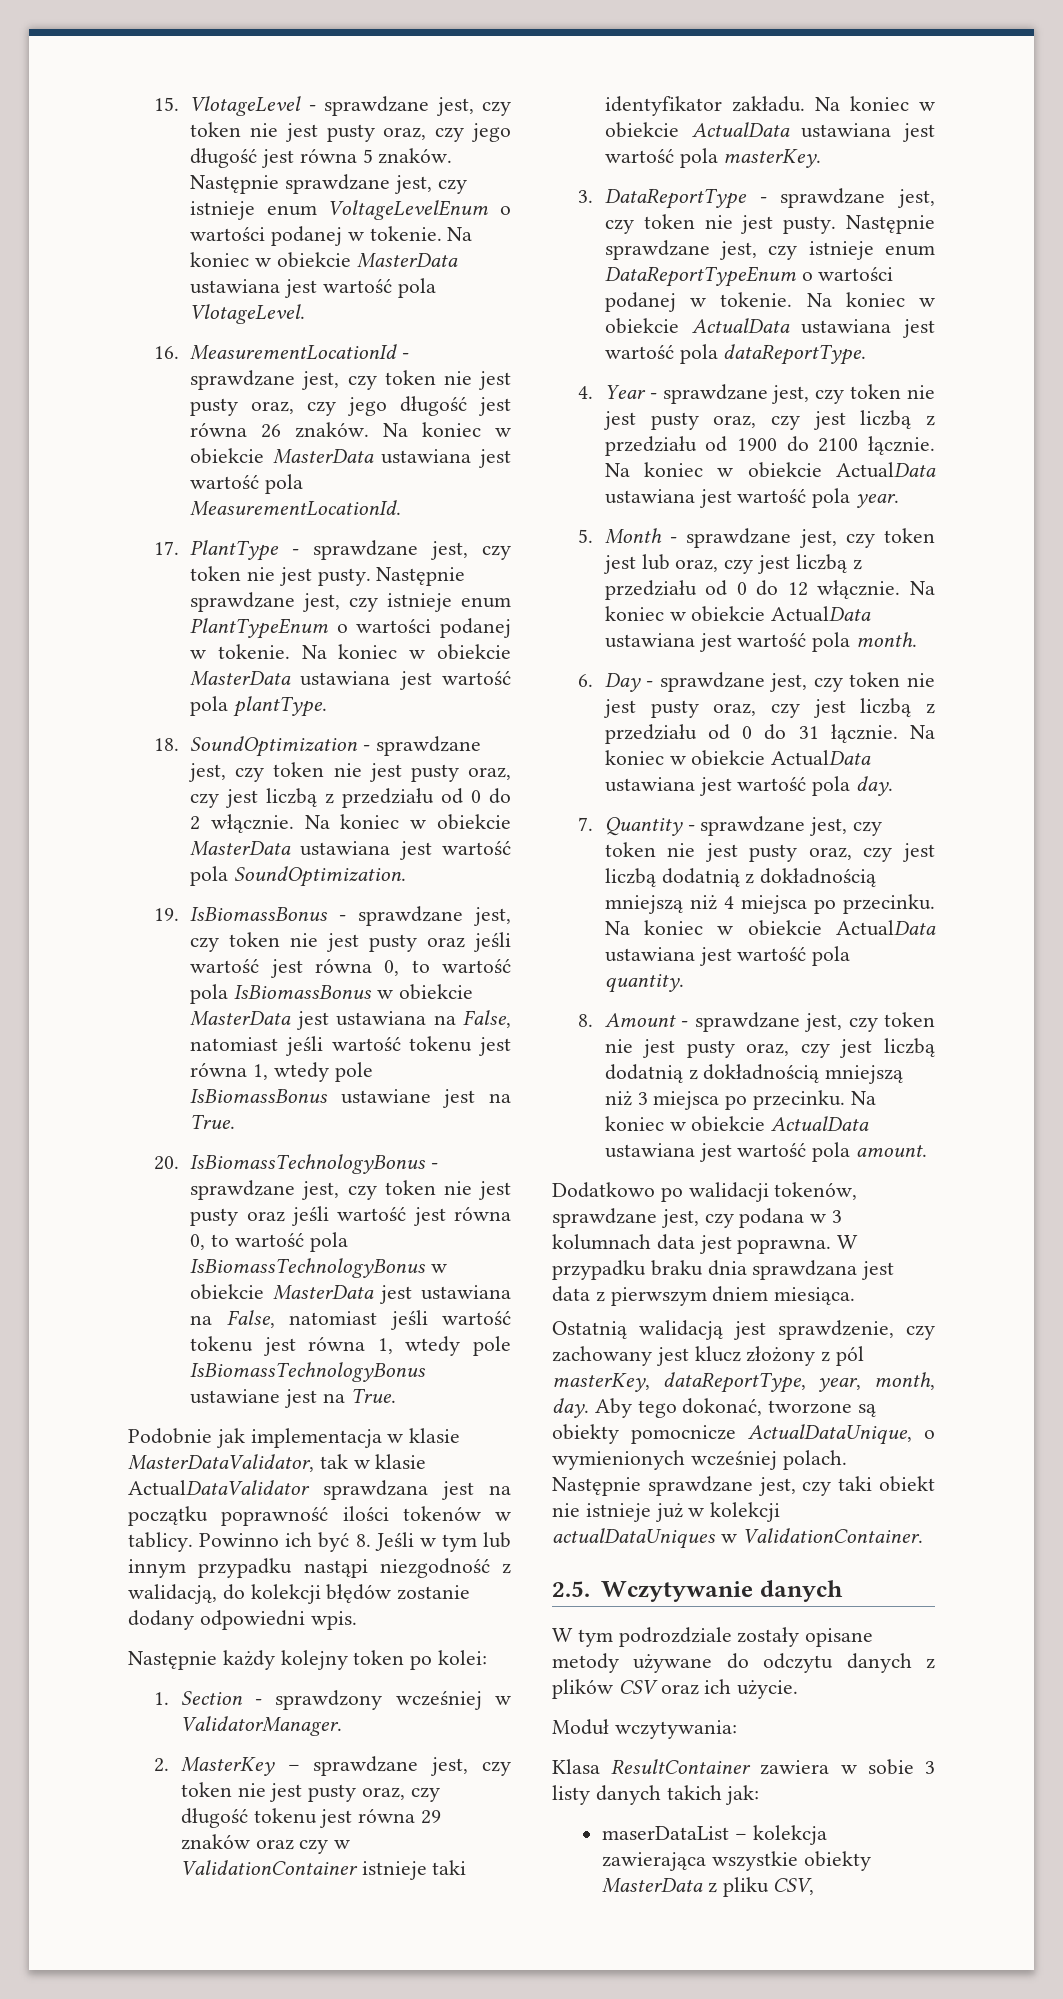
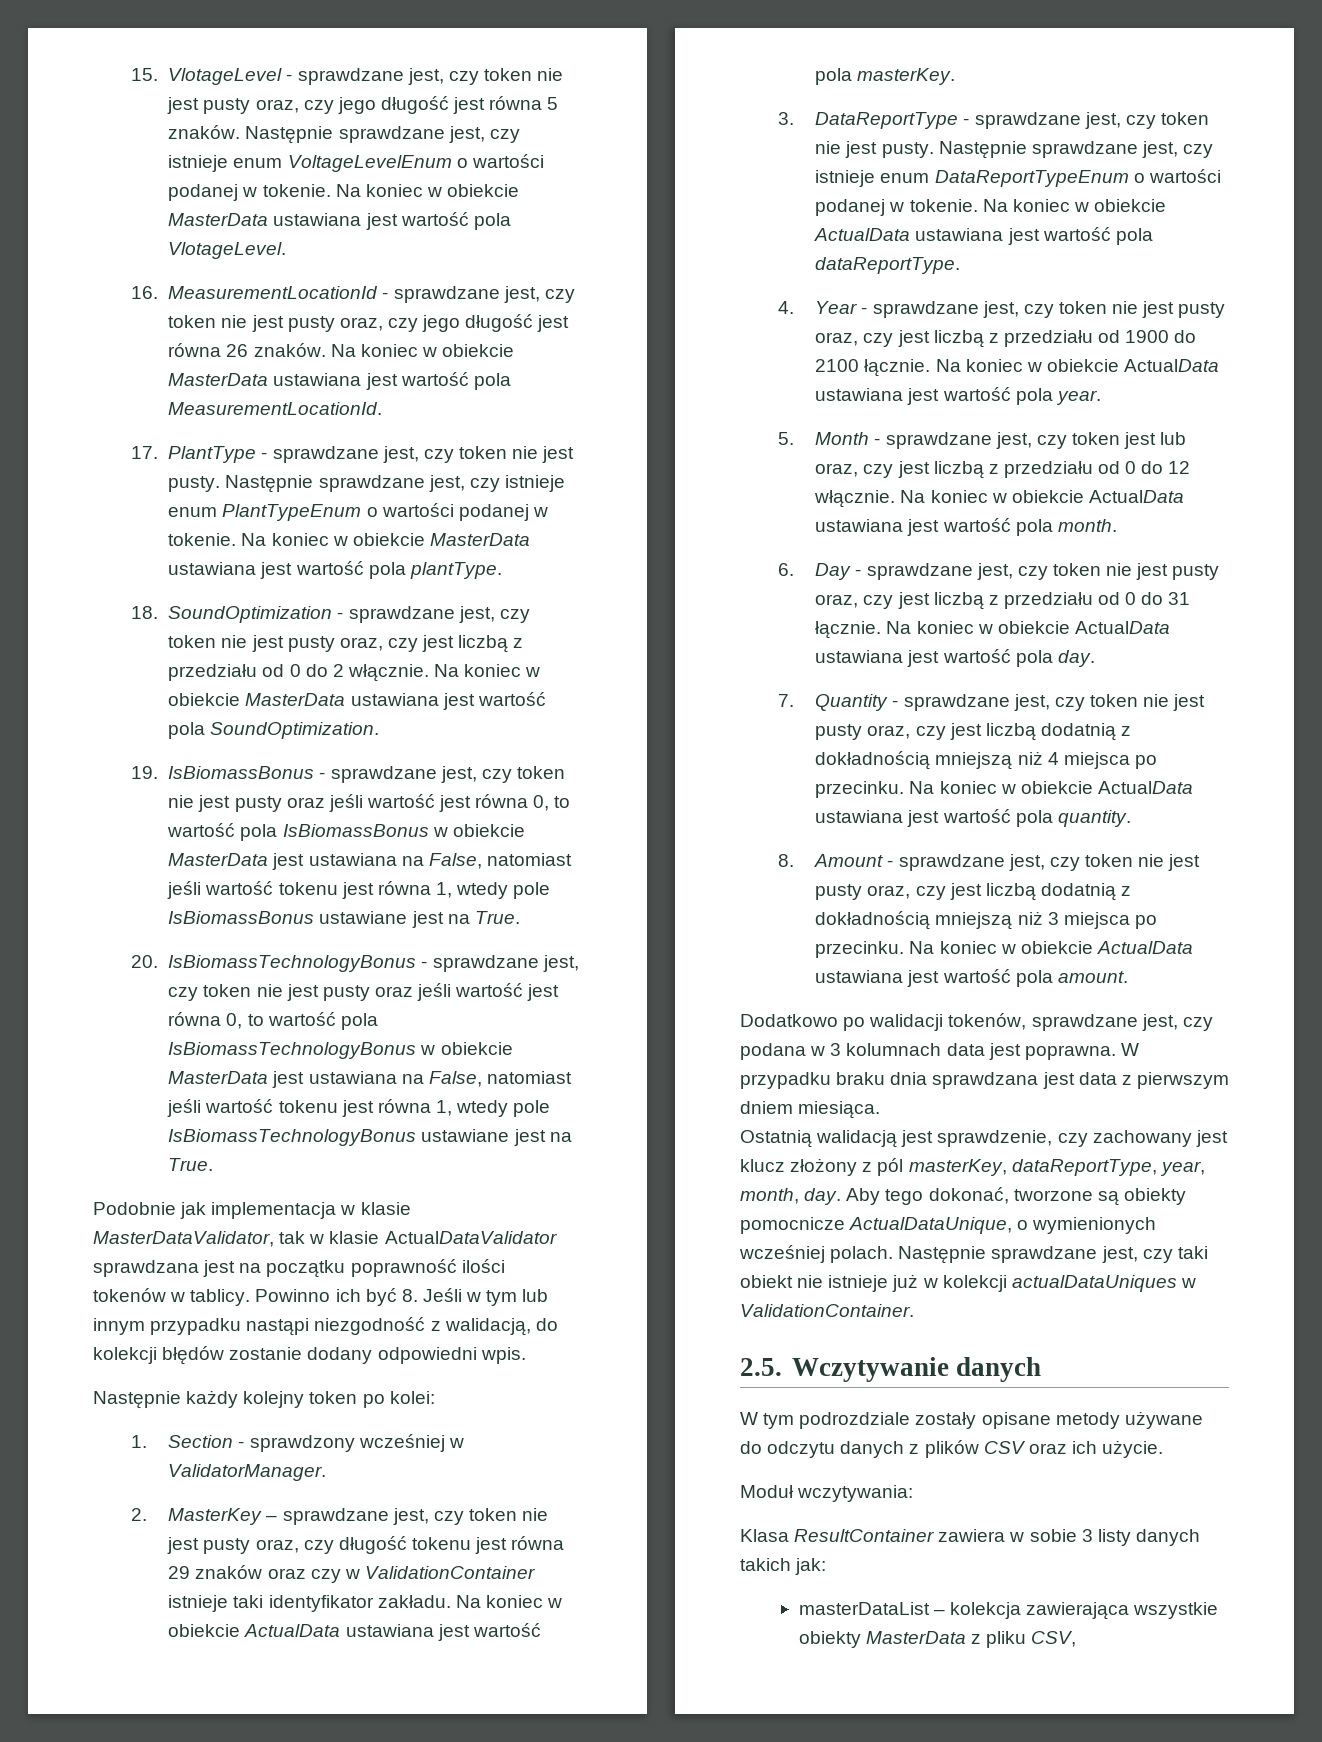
- maserDataList – kolekcja zawierająca wszystkie obiekty MasterData z pliku CSV,
+ masterDataList – kolekcja zawierająca wszystkie obiekty MasterData z pliku CSV,

